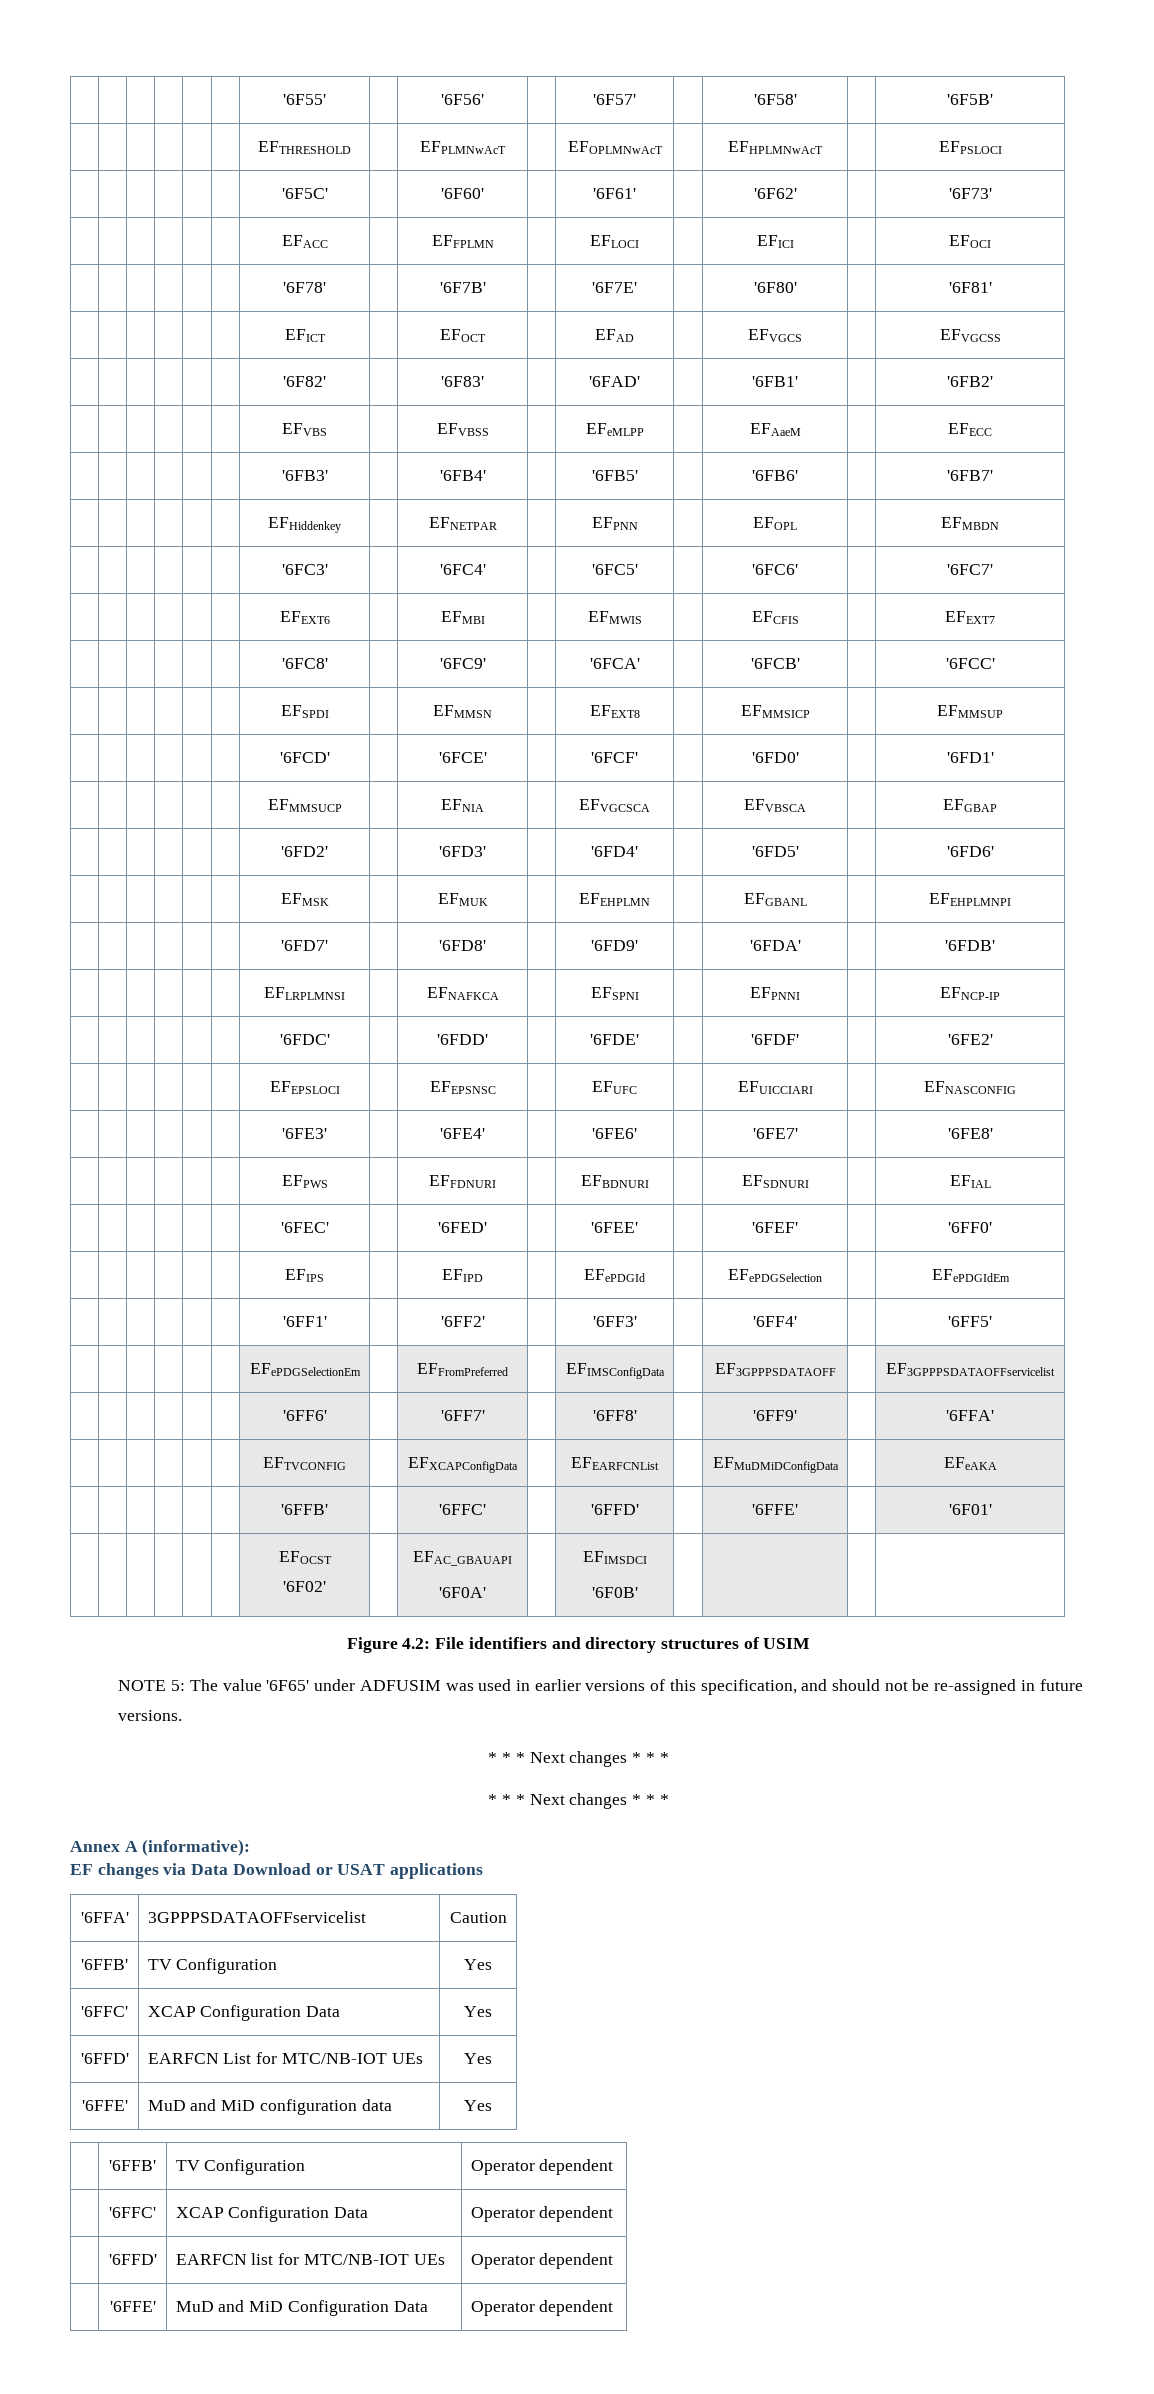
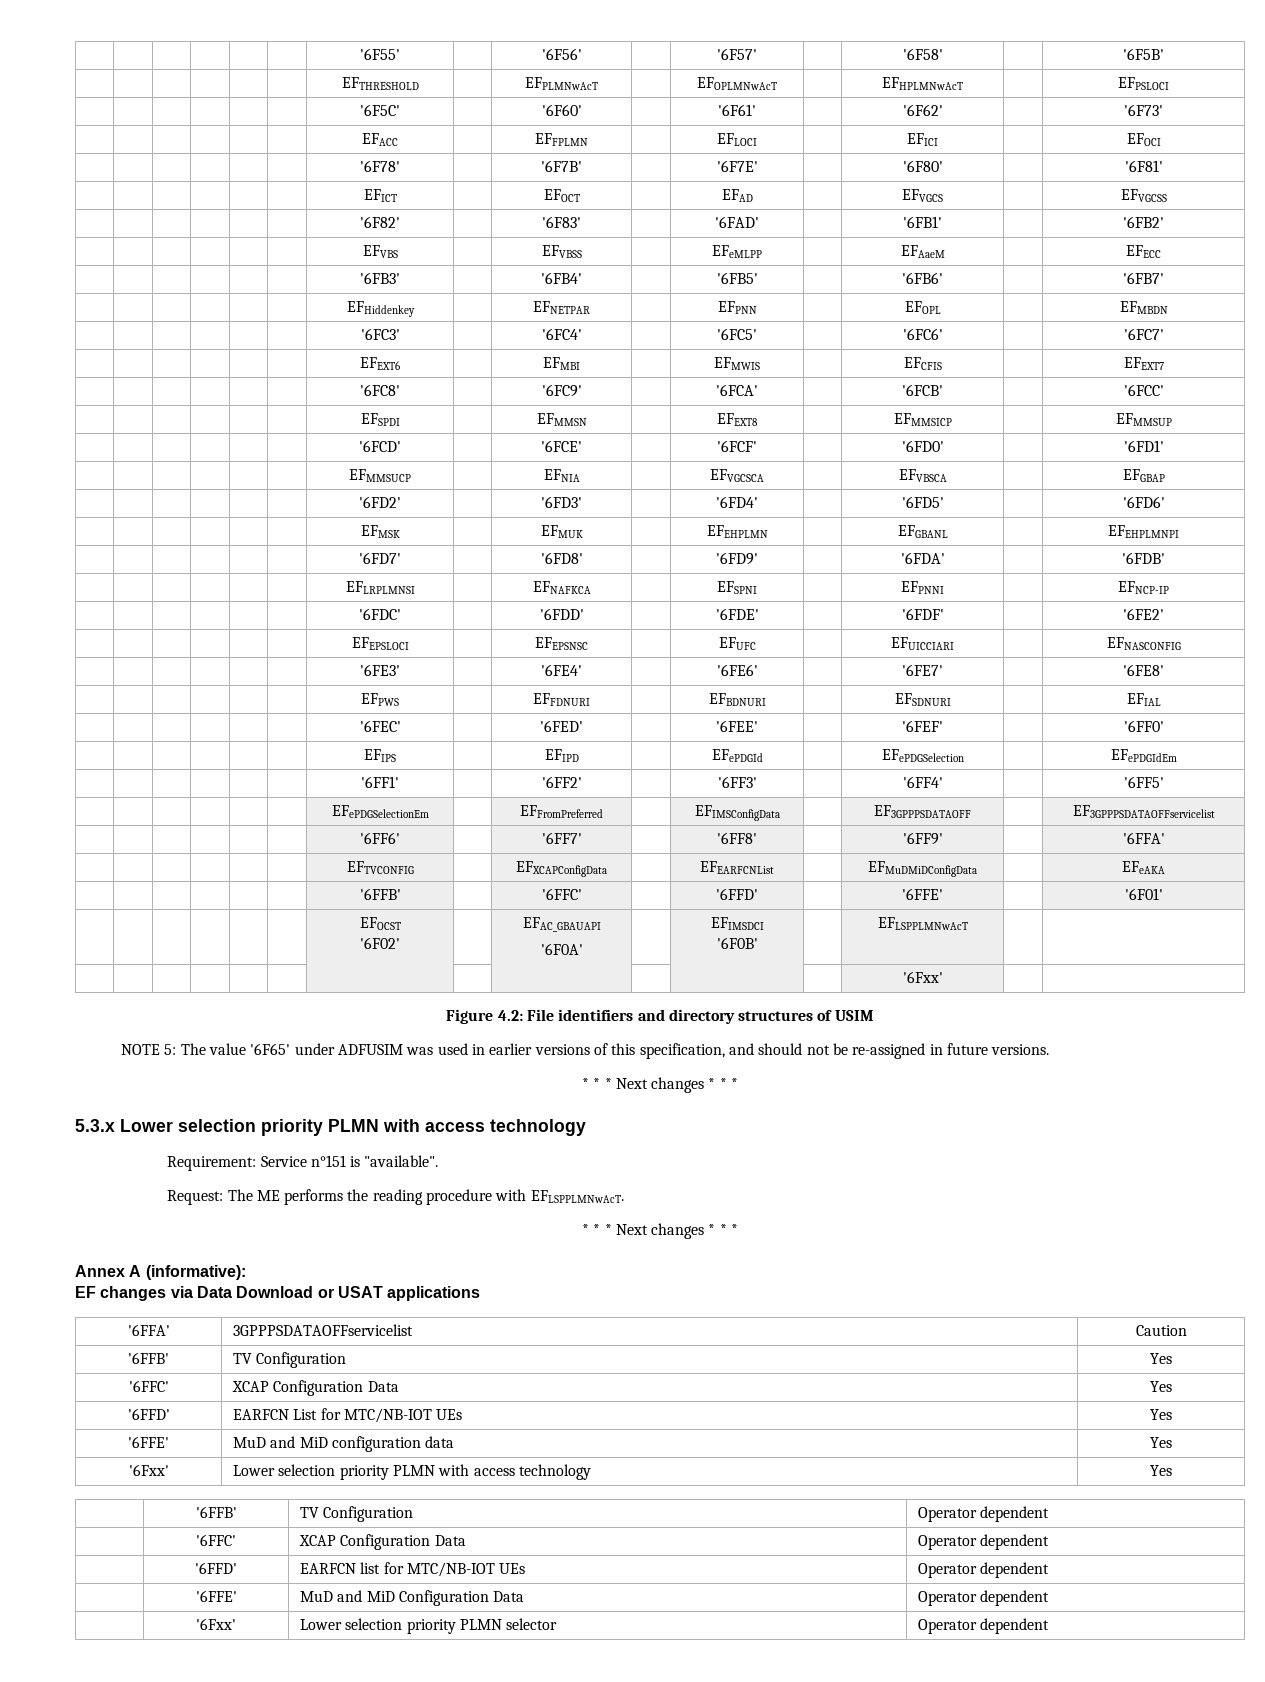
  | | | | | | EFOCST
  '6F02' | | EFAC_GBAUAPI
  '6F0A' | | EFIMSDCI
- '6F0B' | | | |
+ '6F0B' | | EFLSPPLMNwAcT | |
+ | | | | | | | | | | | | '6Fxx' | |
+ 5.3.x Lower selection priority PLMN with access technology
+ Requirement: Service n°151 is "available".
+ Request: The ME performs the reading procedure with EFLSPPLMNwAcT.
+ '6Fxx' | Lower selection priority PLMN with access technology | Yes
+ | '6Fxx' | Lower selection priority PLMN selector | Operator dependent

